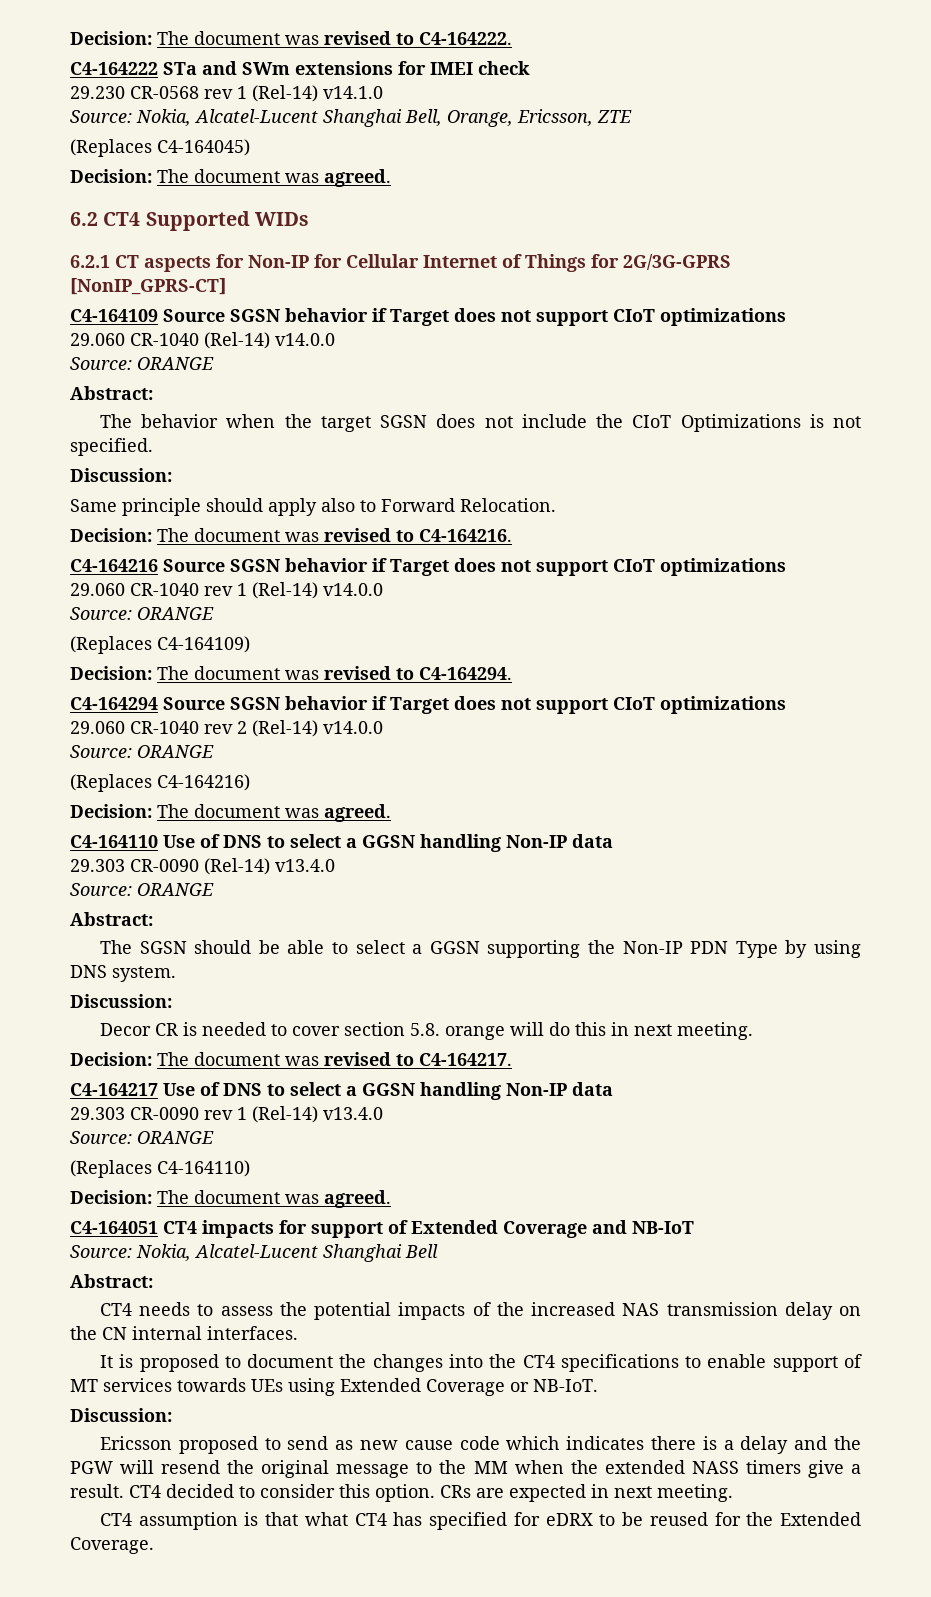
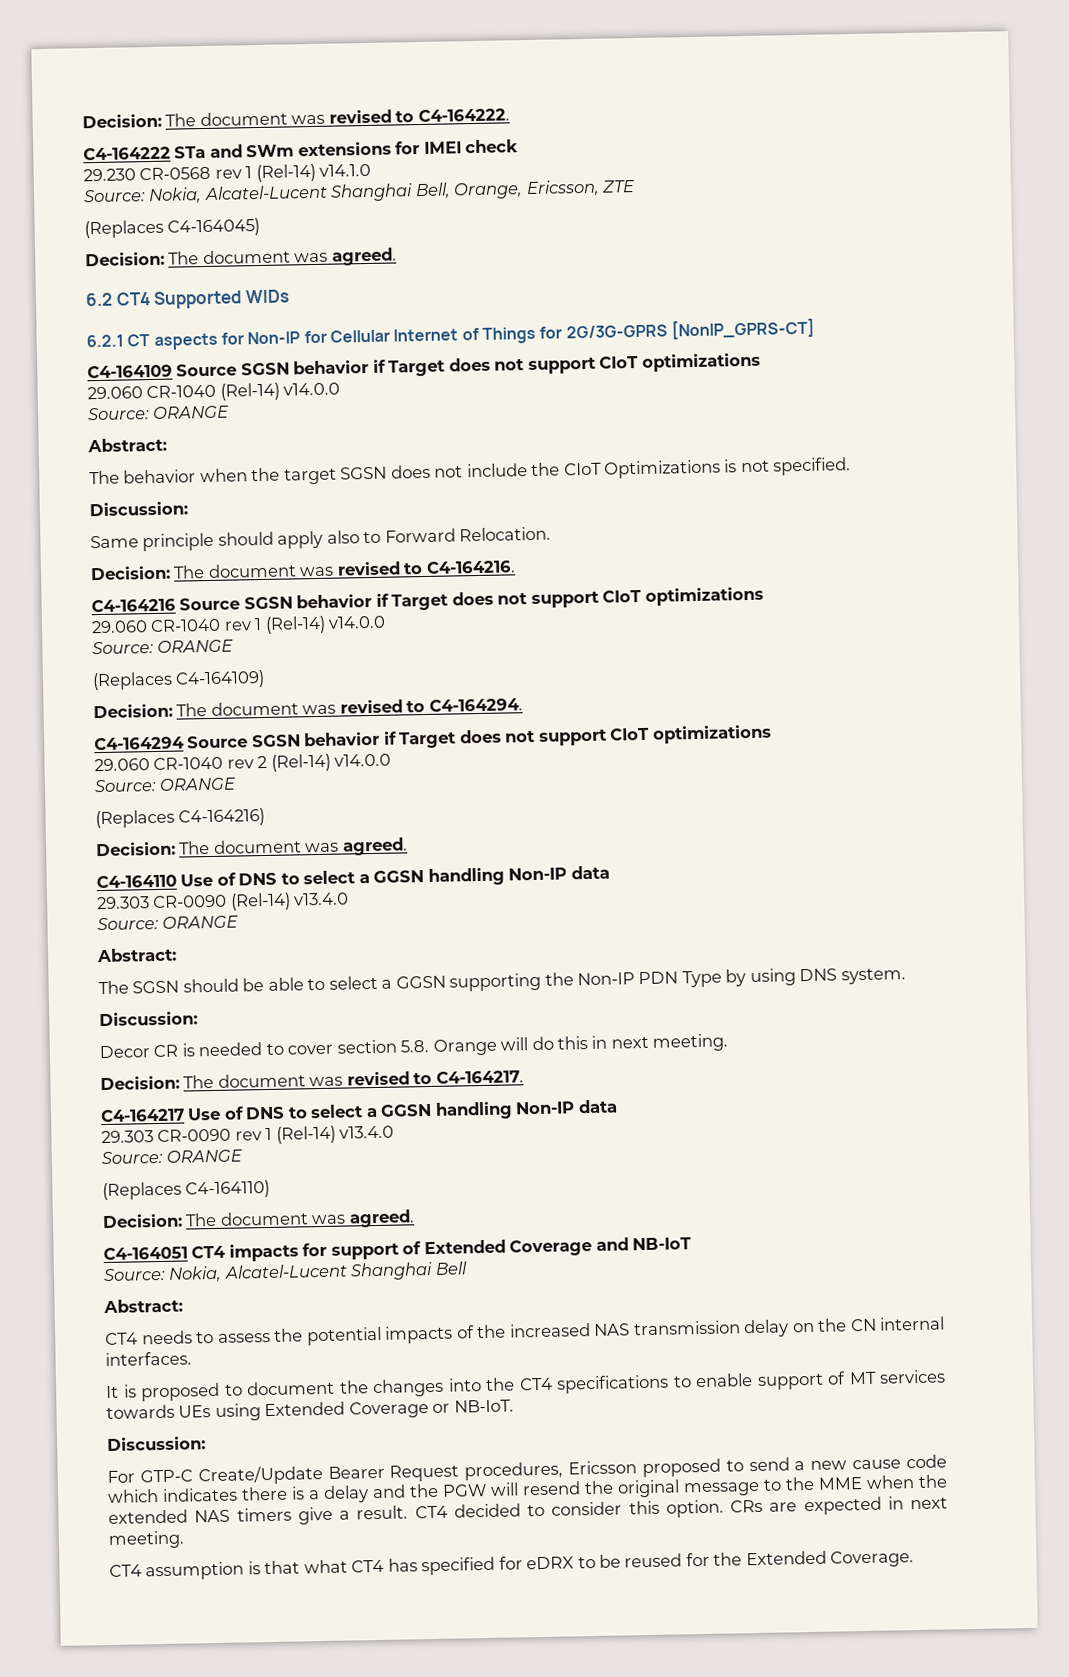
- Decor CR is needed to cover section 5.8. orange will do this in next meeting.
+ Decor CR is needed to cover section 5.8. Orange will do this in next meeting.
- Ericsson proposed to send as new cause code which indicates there is a delay and the PGW will resend the original message to the MM when the extended NASS timers give a result.
+ For GTP-C Create/Update Bearer Request procedures, Ericsson proposed to send a new cause code which indicates there is a delay and the PGW will resend the original message to the MME when the extended NAS timers give a result.

